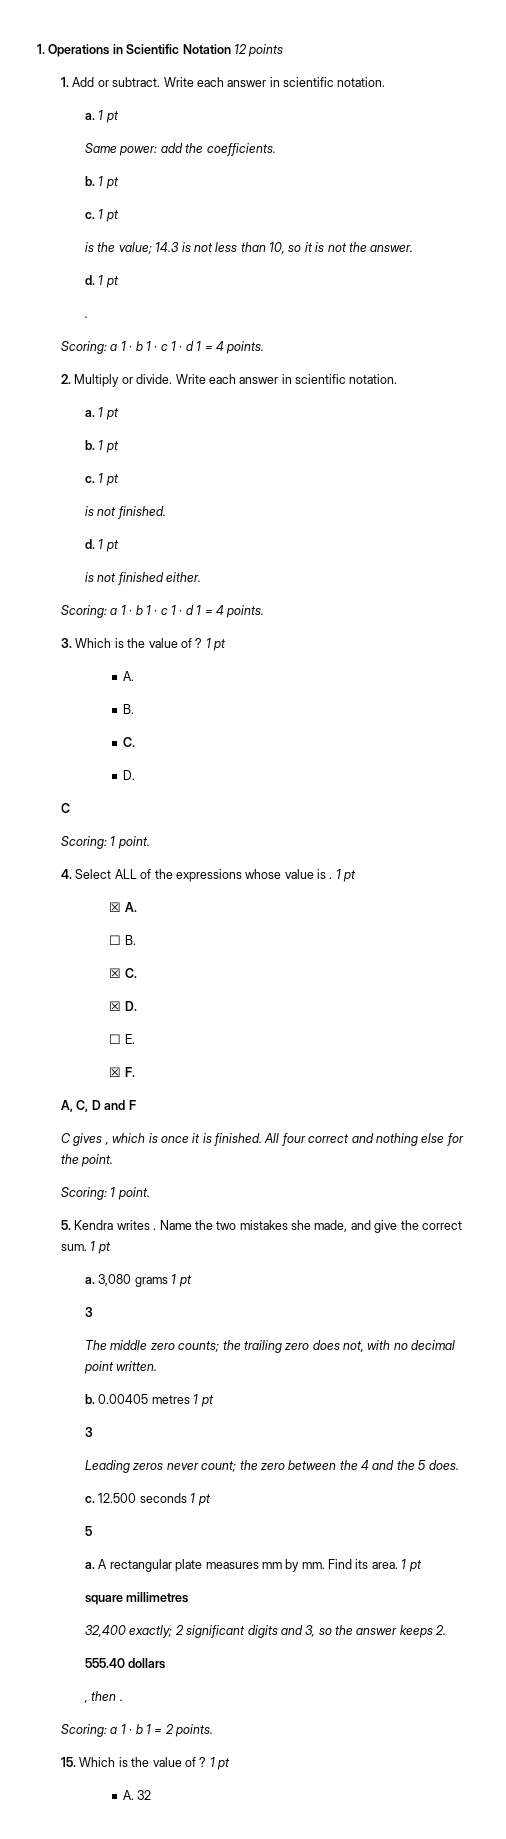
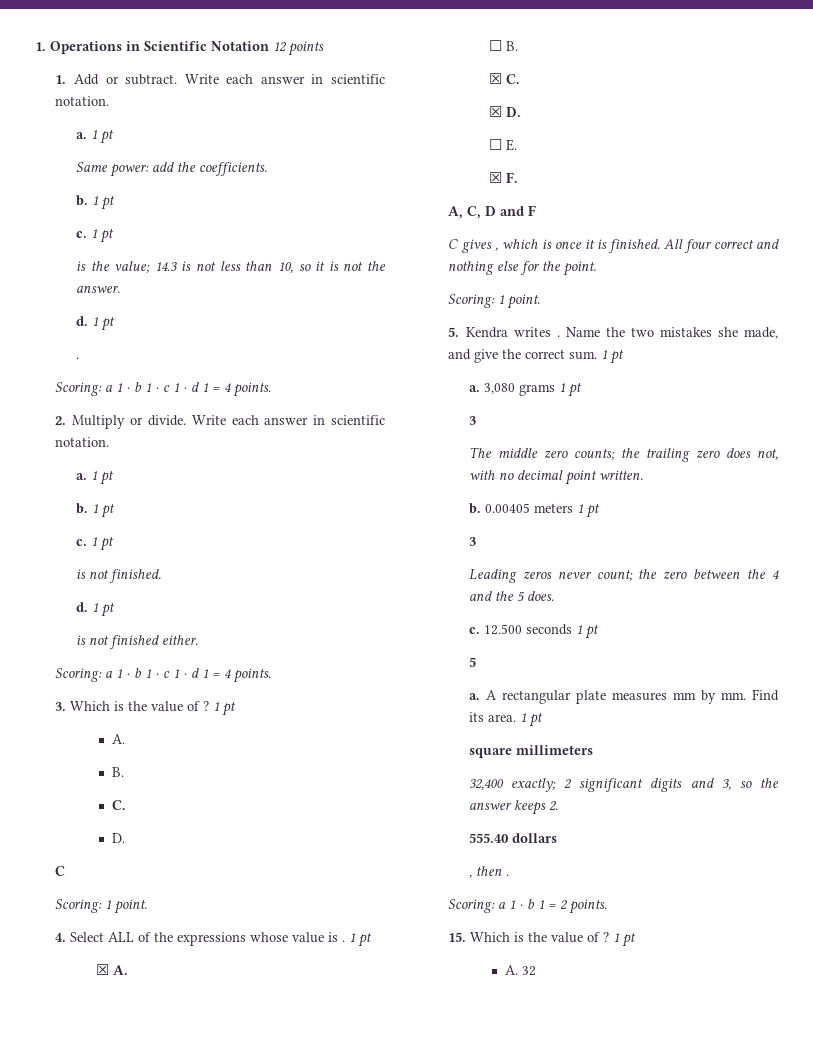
- 0.00405 metres 1 pt
+ 0.00405 meters 1 pt
- square millimetres
+ square millimeters

